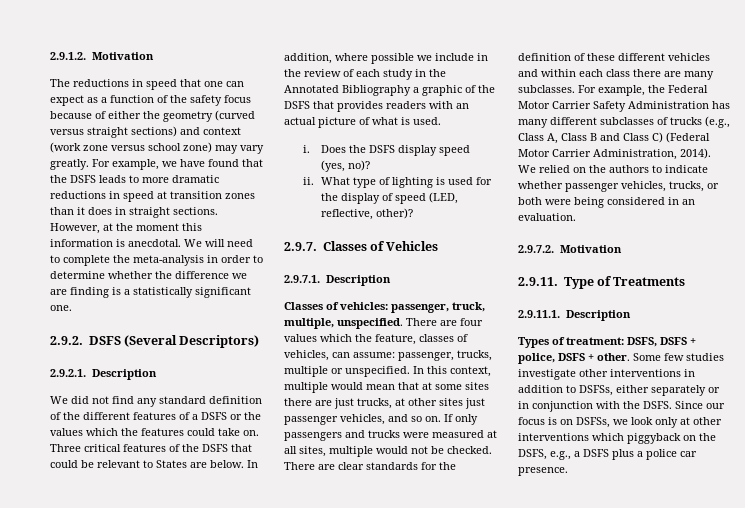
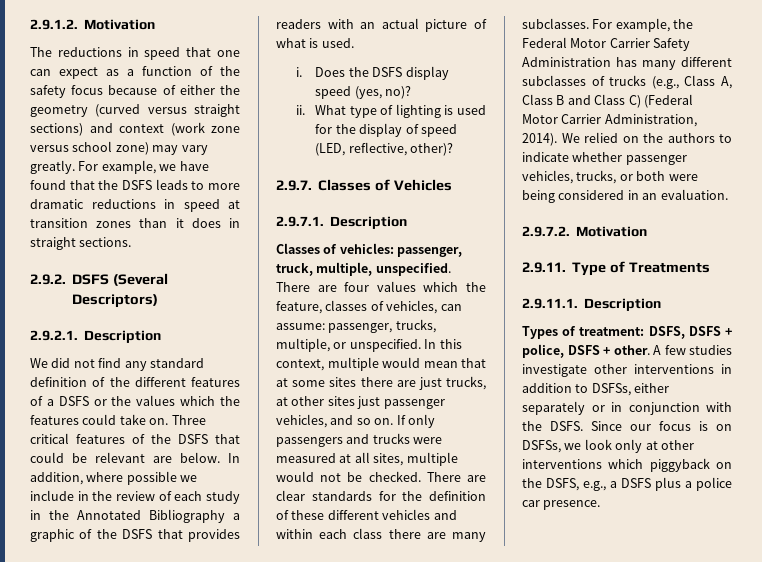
- However, at the moment this information is anecdotal. We will need to complete the meta-analysis in order to determine whether the difference we are finding is a statistically significant one.
- Three critical features of the DSFS that could be relevant to States are below.
+ Three critical features of the DSFS that could be relevant are below.
- There are four values which the feature, classes of vehicles, can assume: passenger, trucks, multiple or unspecified.
+ There are four values which the feature, classes of vehicles, can assume: passenger, trucks, multiple, or unspecified.
- Some few studies investigate other interventions in addition to DSFSs, either separately or in conjunction with the DSFS.
+ A few studies investigate other interventions in addition to DSFSs, either separately or in conjunction with the DSFS.

